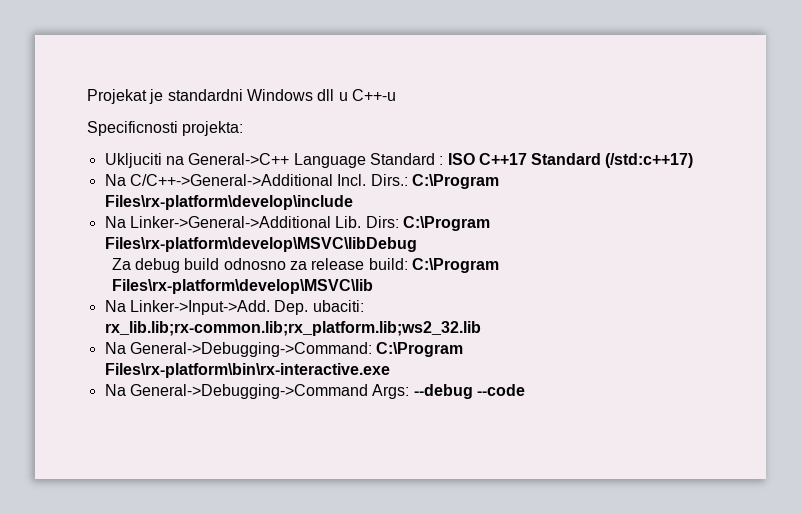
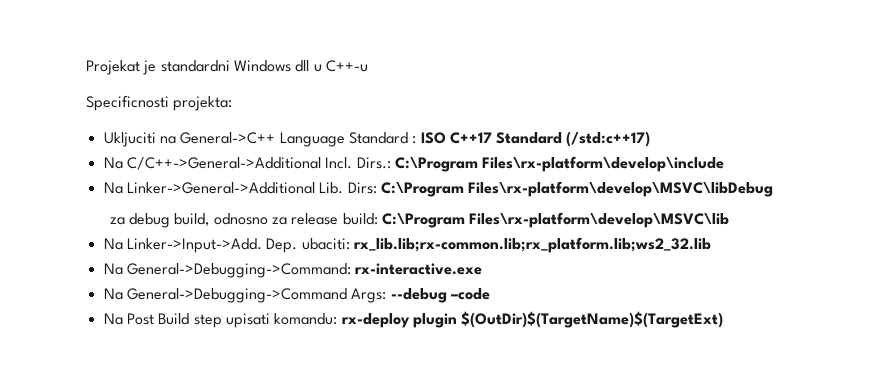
- Za debug build odnosno za release build: C:\Program Files\rx-platform\develop\MSVC\lib
+ za debug build, odnosno za release build: C:\Program Files\rx-platform\develop\MSVC\lib
- Na General->Debugging->Command: C:\Program Files\rx-platform\bin\rx-interactive.exe
+ Na General->Debugging->Command: rx-interactive.exe
- Na General->Debugging->Command Args: --debug --code
+ Na General->Debugging->Command Args: --debug –code
+ Na Post Build step upisati komandu: rx-deploy plugin $(OutDir)$(TargetName)$(TargetExt)

